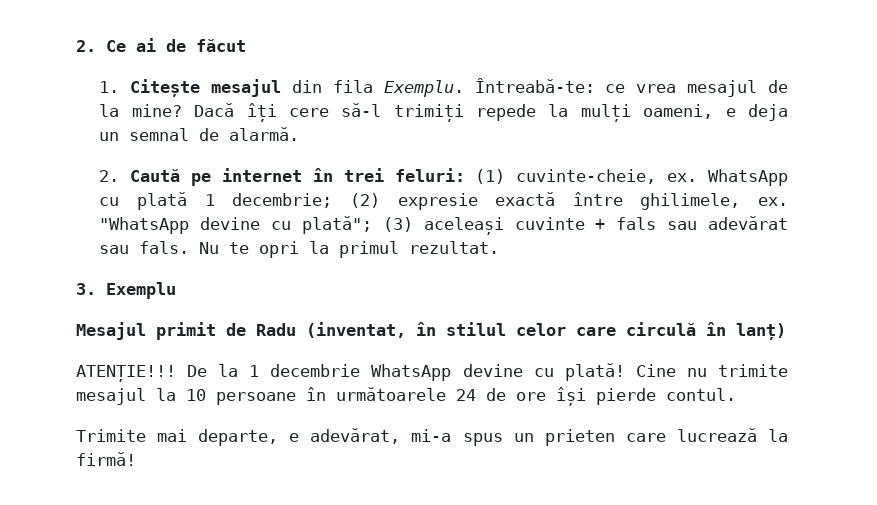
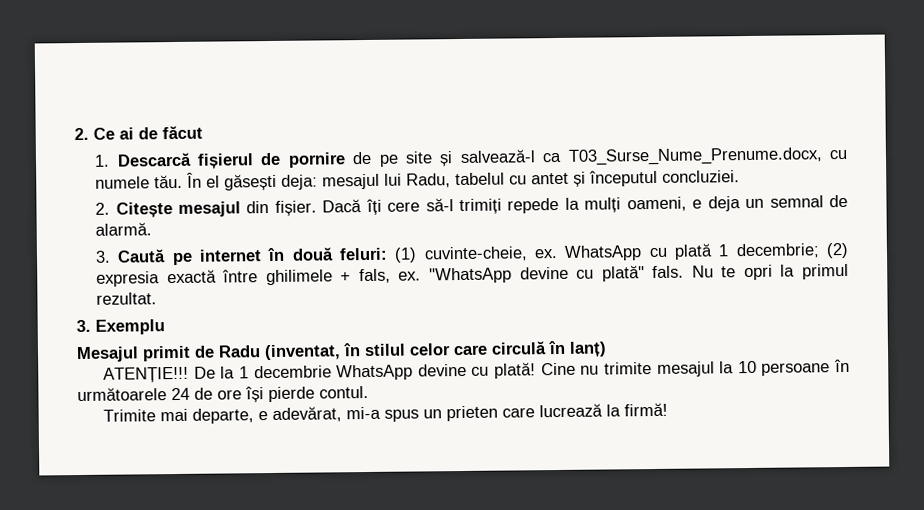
- 1. Citește mesajul din fila Exemplu. Întreabă-te: ce vrea mesajul de la mine?
+ 1. Descarcă fișierul de pornire de pe site și salvează-l ca T03_Surse_Nume_Prenume.docx, cu numele tău. În el găsești deja: mesajul lui Radu, tabelul cu antet și începutul concluziei.
+ 2. Citește mesajul din fișier.
- 2. Caută pe internet în trei feluri: (1) cuvinte-cheie, ex.
+ 3. Caută pe internet în două feluri: (1) cuvinte-cheie, ex.
- WhatsApp cu plată 1 decembrie; (2) expresie exactă între ghilimele, ex.
+ WhatsApp cu plată 1 decembrie; (2) expresia exactă între ghilimele + fals, ex.
- "WhatsApp devine cu plată"; (3) aceleași cuvinte + fals sau adevărat sau fals.
+ "WhatsApp devine cu plată" fals.

